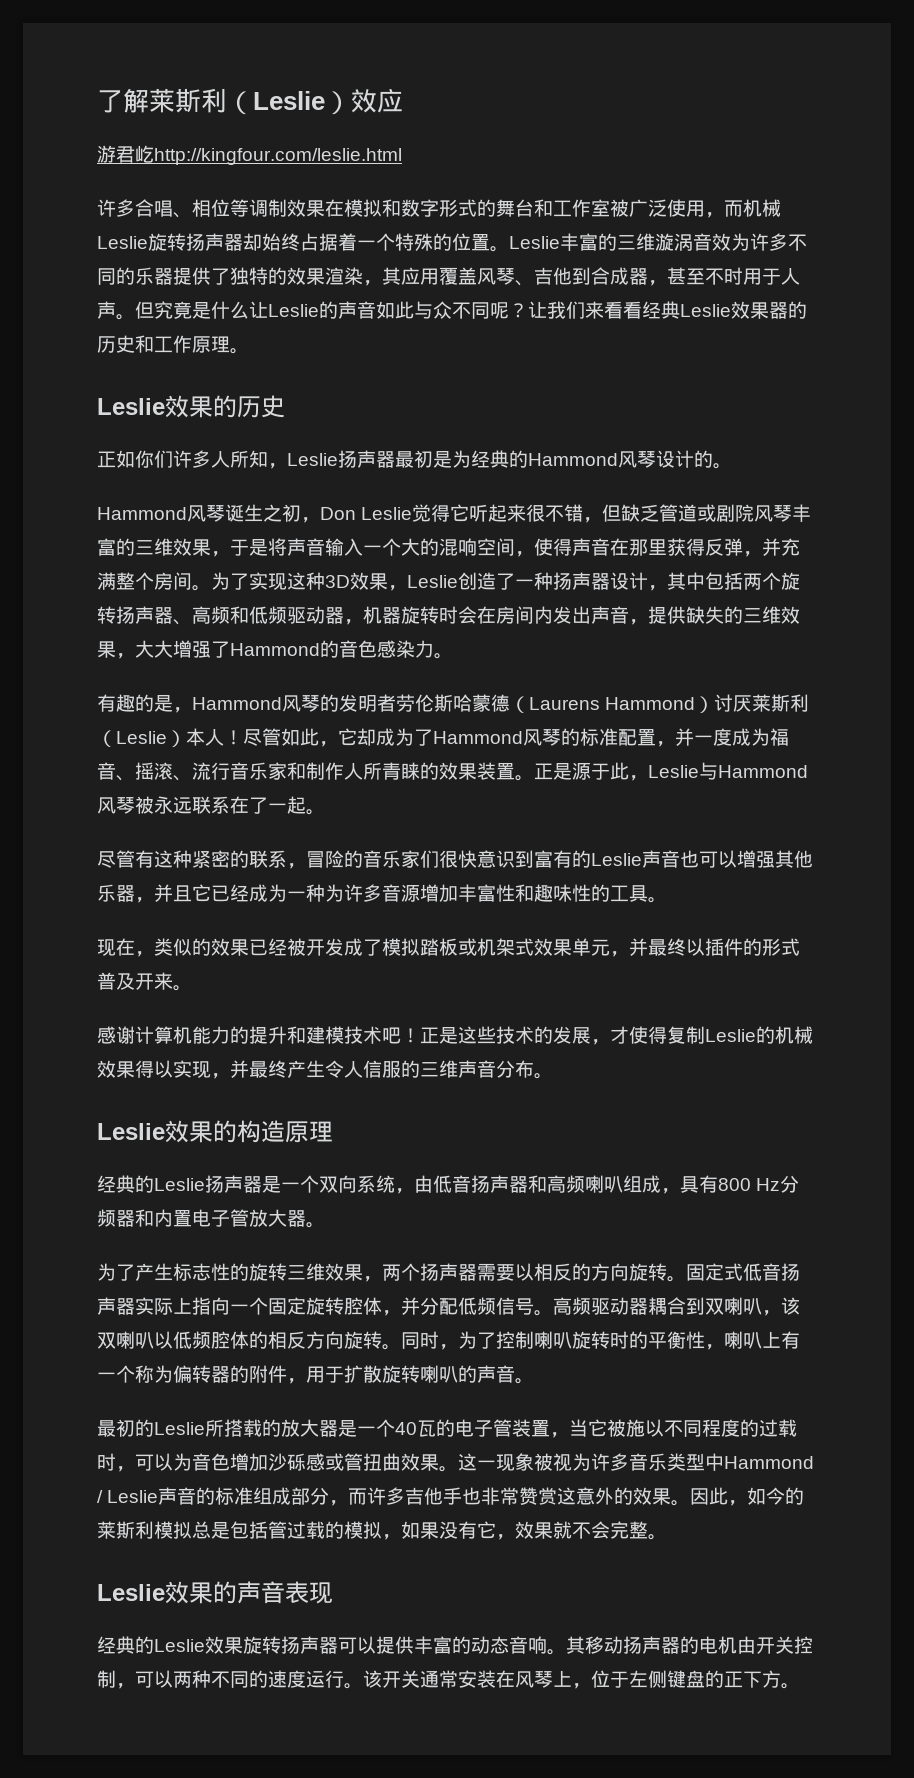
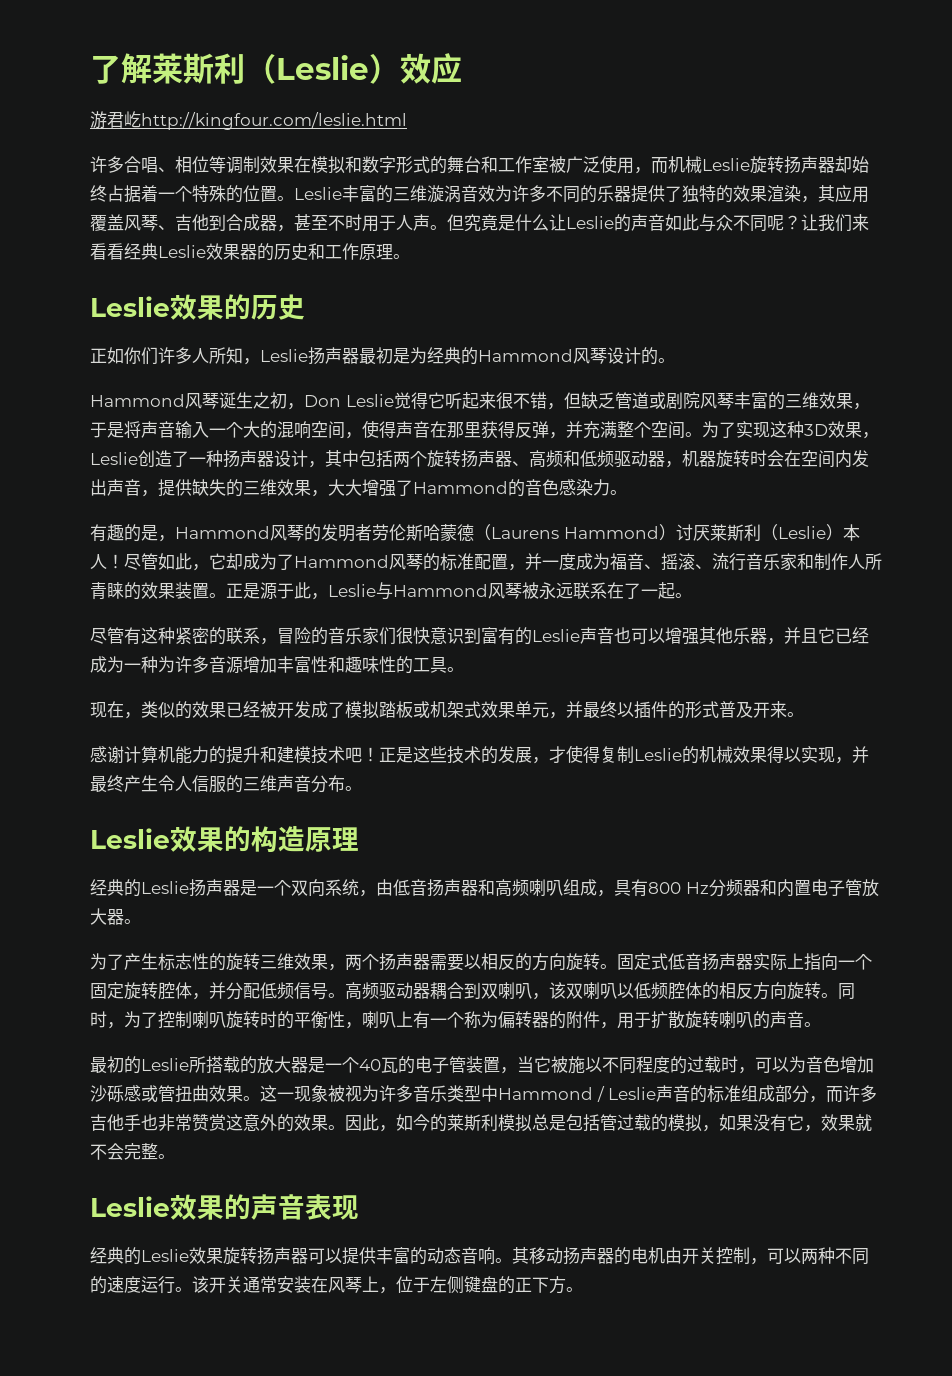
- Hammond风琴诞生之初，Don Leslie觉得它听起来很不错，但缺乏管道或剧院风琴丰富的三维效果，于是将声音输入一个大的混响空间，使得声音在那里获得反弹，并充满整个房间。
+ Hammond风琴诞生之初，Don Leslie觉得它听起来很不错，但缺乏管道或剧院风琴丰富的三维效果，于是将声音输入一个大的混响空间，使得声音在那里获得反弹，并充满整个空间。
- 为了实现这种3D效果，Leslie创造了一种扬声器设计，其中包括两个旋转扬声器、高频和低频驱动器，机器旋转时会在房间内发出声音，提供缺失的三维效果，大大增强了Hammond的音色感染力。
+ 为了实现这种3D效果，Leslie创造了一种扬声器设计，其中包括两个旋转扬声器、高频和低频驱动器，机器旋转时会在空间内发出声音，提供缺失的三维效果，大大增强了Hammond的音色感染力。

